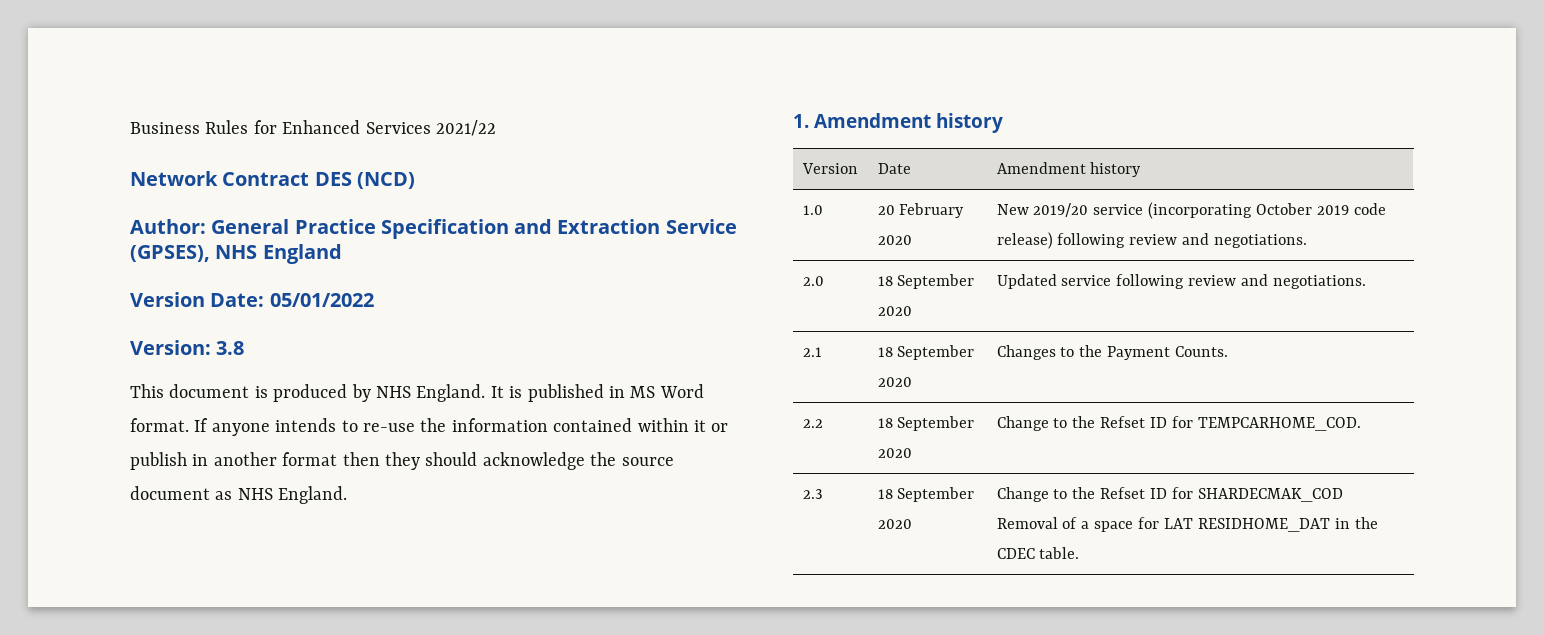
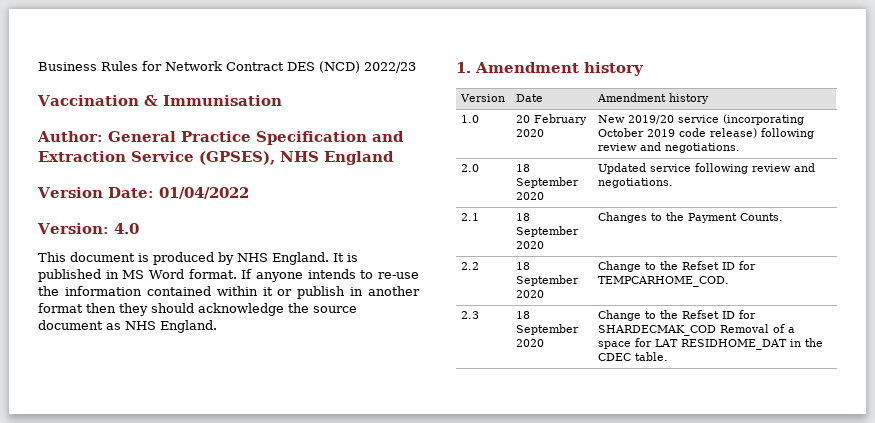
- Business Rules for Enhanced Services 2021/22
- Network Contract DES (NCD)
+ Business Rules for Network Contract DES (NCD) 2022/23
+ Vaccination & Immunisation
- Version Date: 05/01/2022
+ Version Date: 01/04/2022
- Version: 3.8
+ Version: 4.0

